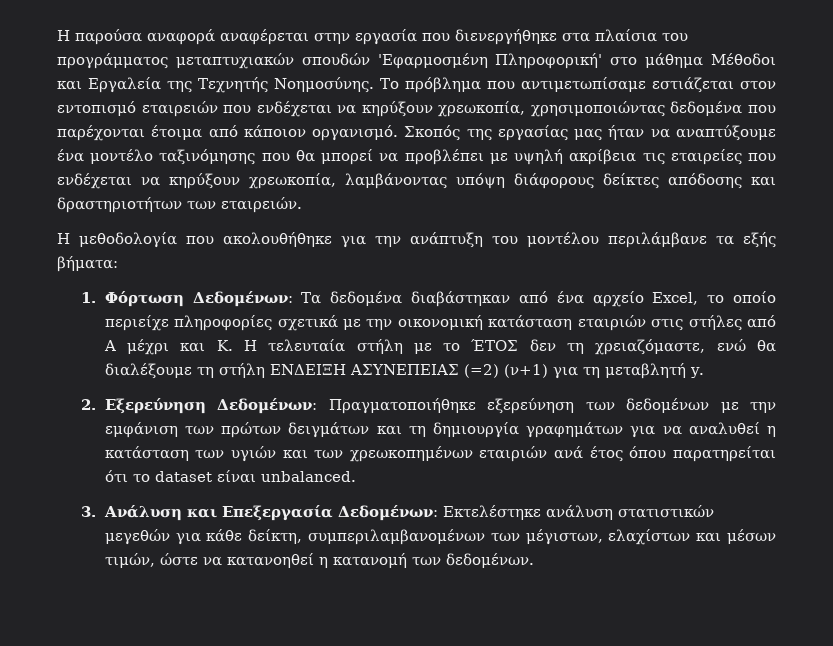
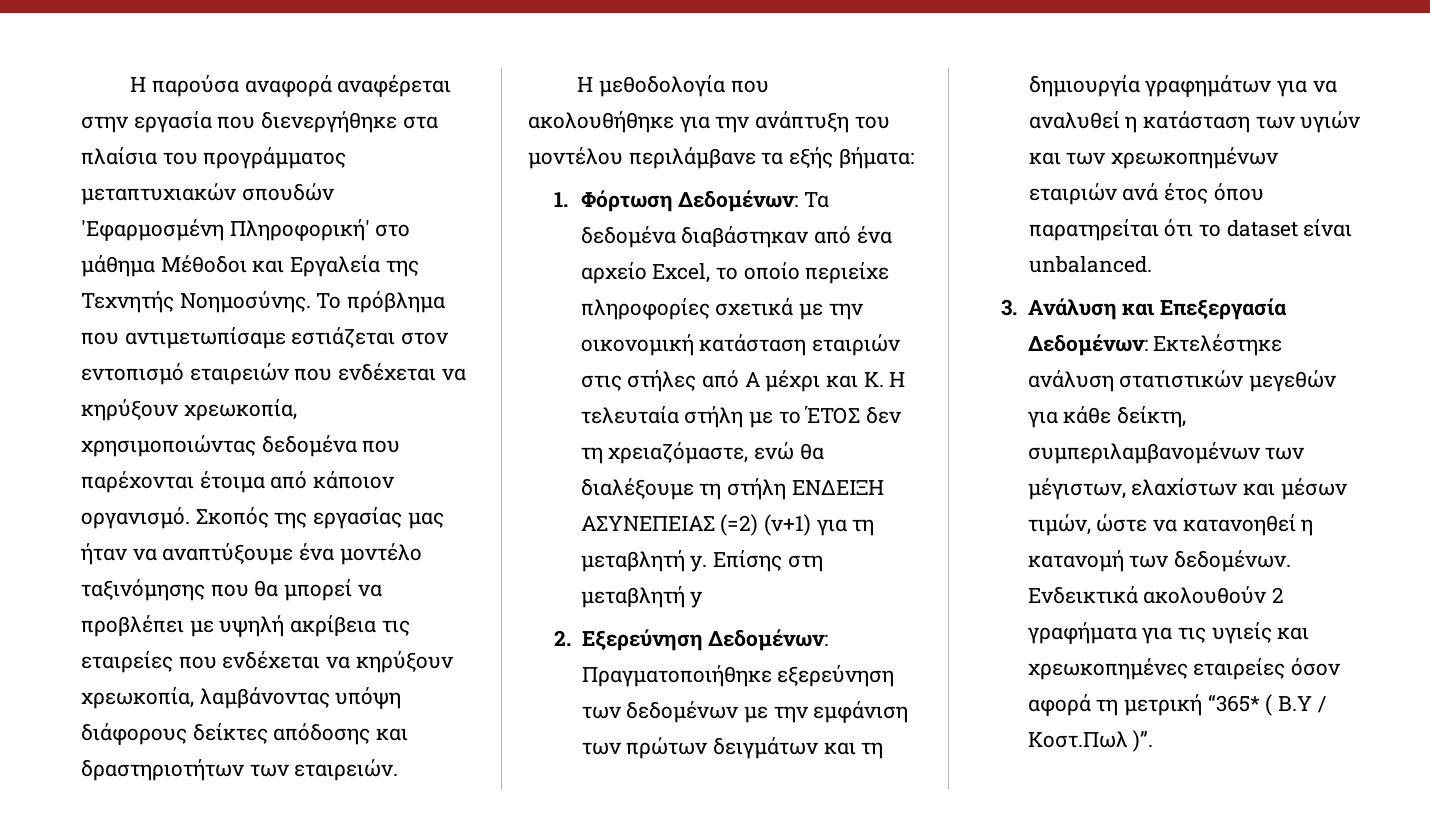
+ Επίσης στη μεταβλητή y
+ Ενδεικτικά ακολουθούν 2 γραφήματα για τις υγιείς και χρεωκοπημένες εταιρείες όσον αφορά τη μετρική “365* ( Β.Υ / Κοστ.Πωλ )”.

